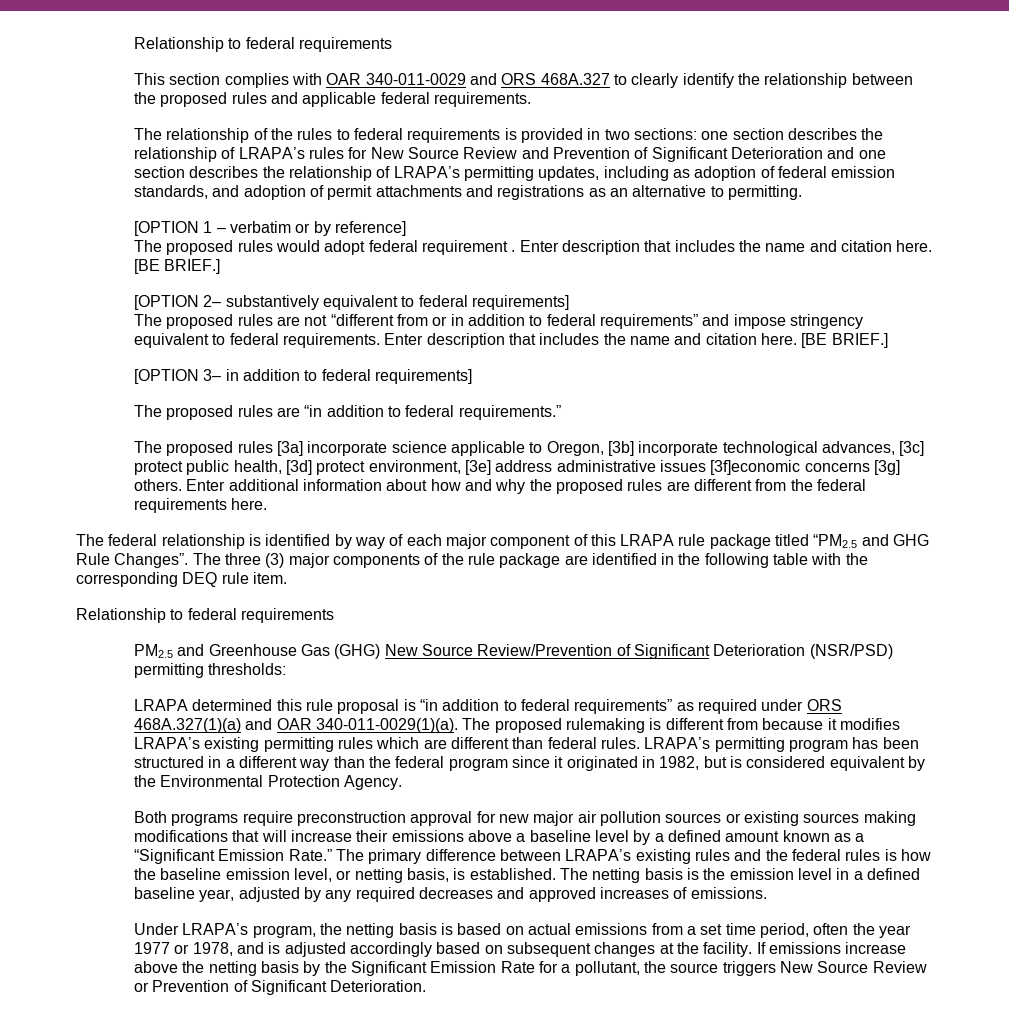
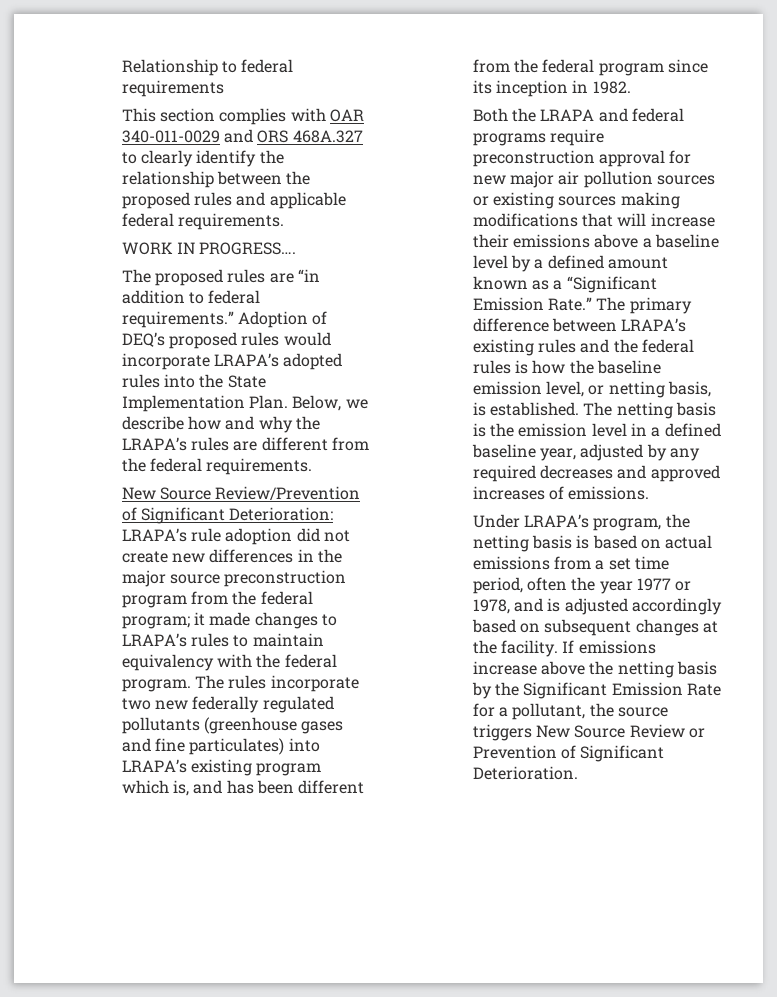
- The relationship of the rules to federal requirements is provided in two sections: one section describes the relationship of LRAPA’s rules for New Source Review and Prevention of Significant Deterioration and one section describes the relationship of LRAPA’s permitting updates, including as adoption of federal emission standards, and adoption of permit attachments and registrations as an alternative to permitting.
- [OPTION 1 – verbatim or by reference]
- The proposed rules would adopt federal requirement . Enter description that includes the name and citation here. [BE BRIEF.]
- [OPTION 2– substantively equivalent to federal requirements]
- The proposed rules are not “different from or in addition to federal requirements” and impose stringency equivalent to federal requirements. Enter description that includes the name and citation here. [BE BRIEF.]
- [OPTION 3– in addition to federal requirements]
+ WORK IN PROGRESS….
- The proposed rules are “in addition to federal requirements.”
- The proposed rules [3a] incorporate science applicable to Oregon, [3b] incorporate technological advances, [3c] protect public health, [3d] protect environment, [3e] address administrative issues [3f]economic concerns [3g] others. Enter additional information about how and why the proposed rules are different from the federal requirements here.
- The federal relationship is identified by way of each major component of this LRAPA rule package titled “PM2.5 and GHG Rule Changes”. The three (3) major components of the rule package are identified in the following table with the corresponding DEQ rule item.
- Relationship to federal requirements
- PM2.5 and Greenhouse Gas (GHG) New Source Review/Prevention of Significant Deterioration (NSR/PSD) permitting thresholds:
- LRAPA determined this rule proposal is “in addition to federal requirements” as required under ORS 468A.327(1)(a) and OAR 340-011-0029(1)(a). The proposed rulemaking is different from because it modifies LRAPA’s existing permitting rules which are different than federal rules. LRAPA’s permitting program has been structured in a different way than the federal program since it originated in 1982, but is considered equivalent by the Environmental Protection Agency.
- Both programs require preconstruction approval for new major air pollution sources or existing sources making modifications that will increase their emissions above a baseline level by a defined amount known as a “Significant Emission Rate.”
+ The proposed rules are “in addition to federal requirements.” Adoption of DEQ’s proposed rules would incorporate LRAPA’s adopted rules into the State Implementation Plan. Below, we describe how and why the LRAPA’s rules are different from the federal requirements.
+ New Source Review/Prevention of Significant Deterioration: LRAPA’s rule adoption did not create new differences in the major source preconstruction program from the federal program; it made changes to LRAPA’s rules to maintain equivalency with the federal program. The rules incorporate two new federally regulated pollutants (greenhouse gases and fine particulates) into LRAPA’s existing program which is, and has been different from the federal program since its inception in 1982.
+ Both the LRAPA and federal programs require preconstruction approval for new major air pollution sources or existing sources making modifications that will increase their emissions above a baseline level by a defined amount known as a “Significant Emission Rate.”

